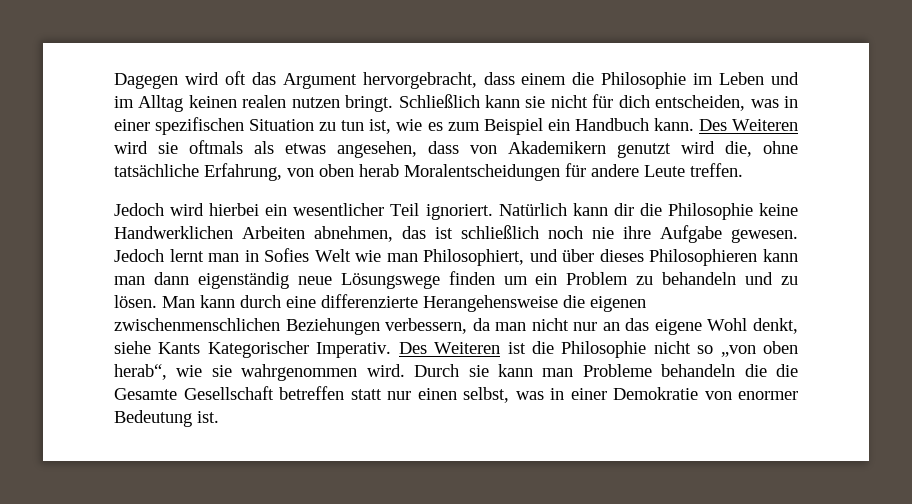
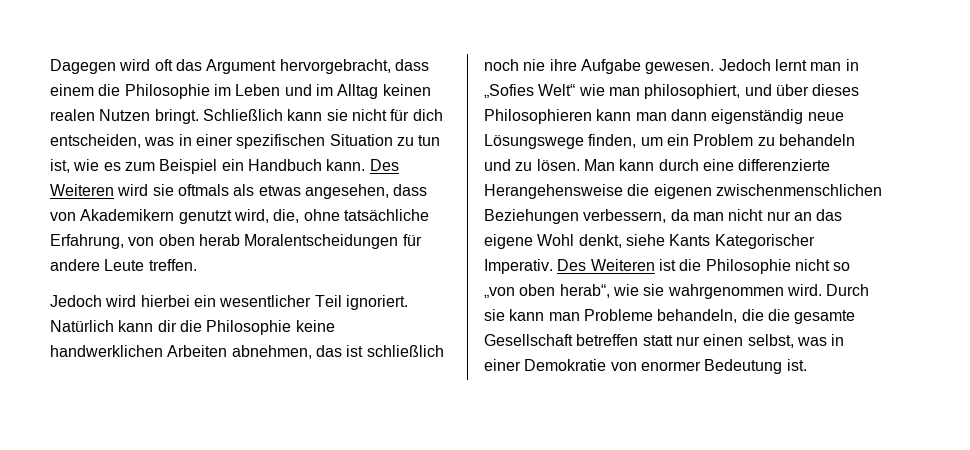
- Dagegen wird oft das Argument hervorgebracht, dass einem die Philosophie im Leben und im Alltag keinen realen nutzen bringt.
+ Dagegen wird oft das Argument hervorgebracht, dass einem die Philosophie im Leben und im Alltag keinen realen Nutzen bringt.
- Des Weiteren wird sie oftmals als etwas angesehen, dass von Akademikern genutzt wird die, ohne tatsächliche Erfahrung, von oben herab Moralentscheidungen für andere Leute treffen.
+ Des Weiteren wird sie oftmals als etwas angesehen, dass von Akademikern genutzt wird, die, ohne tatsächliche Erfahrung, von oben herab Moralentscheidungen für andere Leute treffen.
- Natürlich kann dir die Philosophie keine Handwerklichen Arbeiten abnehmen, das ist schließlich noch nie ihre Aufgabe gewesen.
+ Natürlich kann dir die Philosophie keine handwerklichen Arbeiten abnehmen, das ist schließlich noch nie ihre Aufgabe gewesen.
- Jedoch lernt man in Sofies Welt wie man Philosophiert, und über dieses Philosophieren kann man dann eigenständig neue Lösungswege finden um ein Problem zu behandeln und zu lösen.
+ Jedoch lernt man in „Sofies Welt“ wie man philosophiert, und über dieses Philosophieren kann man dann eigenständig neue Lösungswege finden, um ein Problem zu behandeln und zu lösen.
- Durch sie kann man Probleme behandeln die die Gesamte Gesellschaft betreffen statt nur einen selbst, was in einer Demokratie von enormer Bedeutung ist.
+ Durch sie kann man Probleme behandeln, die die gesamte Gesellschaft betreffen statt nur einen selbst, was in einer Demokratie von enormer Bedeutung ist.

